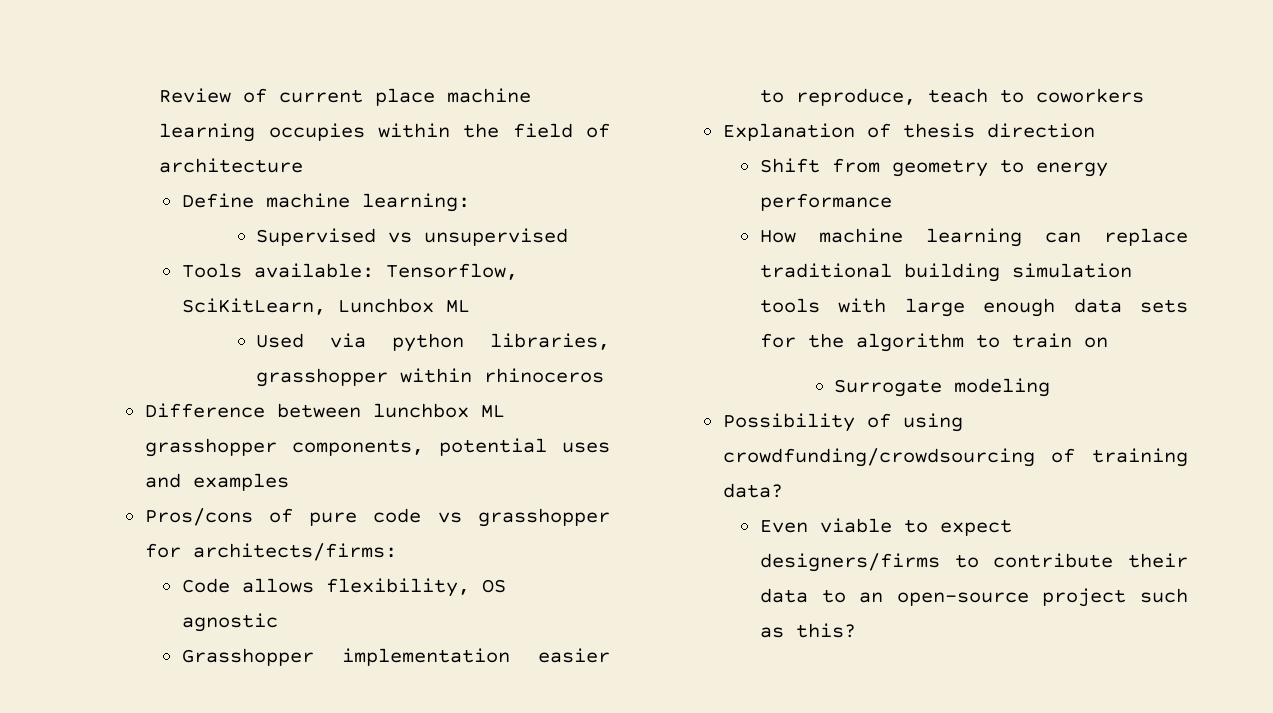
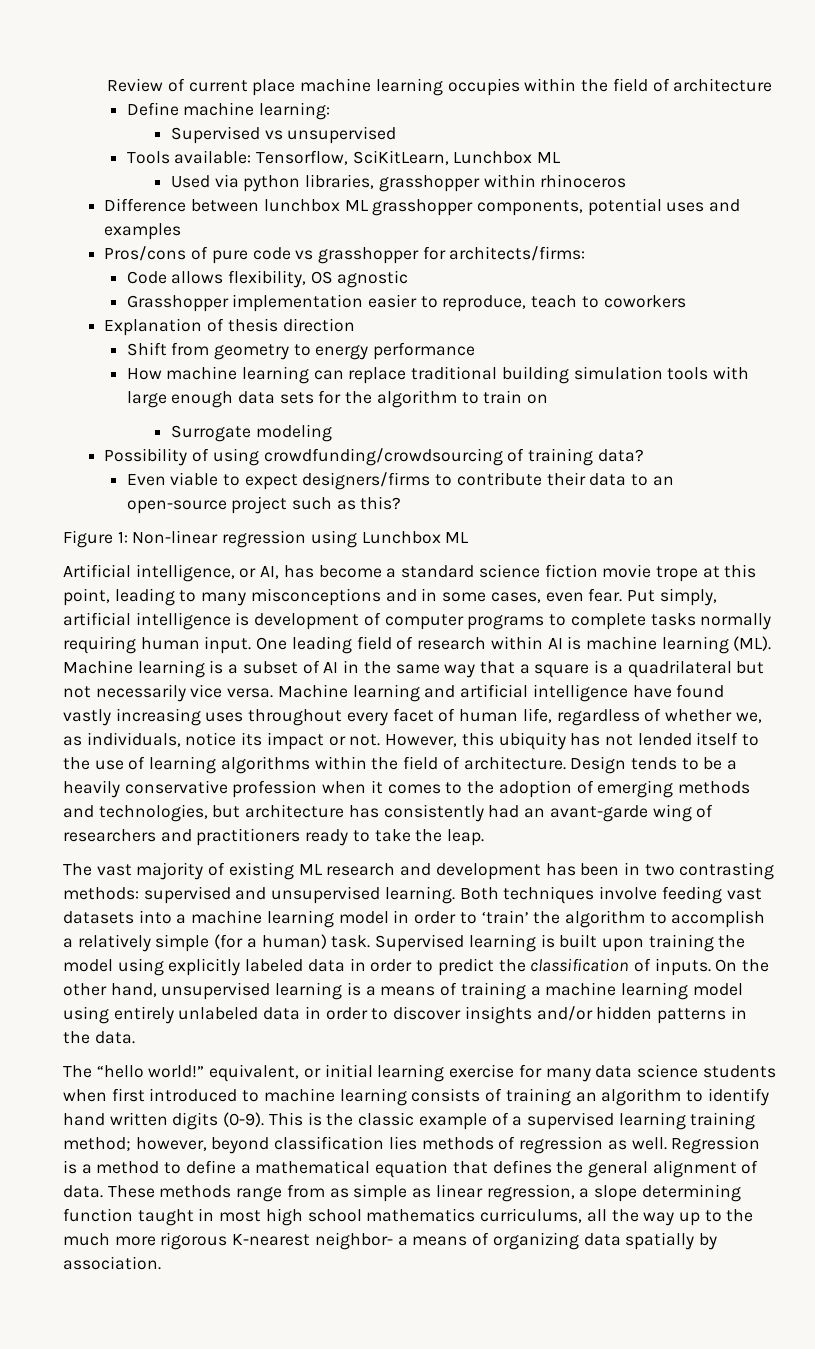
+ Figure 1: Non-linear regression using Lunchbox ML
+ Artificial intelligence, or AI, has become a standard science fiction movie trope at this point, leading to many misconceptions and in some cases, even fear. Put simply, artificial intelligence is development of computer programs to complete tasks normally requiring human input. One leading field of research within AI is machine learning (ML). Machine learning is a subset of AI in the same way that a square is a quadrilateral but not necessarily vice versa. Machine learning and artificial intelligence have found vastly increasing uses throughout every facet of human life, regardless of whether we, as individuals, notice its impact or not. However, this ubiquity has not lended itself to the use of learning algorithms within the field of architecture. Design tends to be a heavily conservative profession when it comes to the adoption of emerging methods and technologies, but architecture has consistently had an avant-garde wing of researchers and practitioners ready to take the leap.
+ The vast majority of existing ML research and development has been in two contrasting methods: supervised and unsupervised learning. Both techniques involve feeding vast datasets into a machine learning model in order to ‘train’ the algorithm to accomplish a relatively simple (for a human) task. Supervised learning is built upon training the model using explicitly labeled data in order to predict the classification of inputs. On the other hand, unsupervised learning is a means of training a machine learning model using entirely unlabeled data in order to discover insights and/or hidden patterns in the data.
+ The “hello world!” equivalent, or initial learning exercise for many data science students when first introduced to machine learning consists of training an algorithm to identify hand written digits (0-9). This is the classic example of a supervised learning training method; however, beyond classification lies methods of regression as well. Regression is a method to define a mathematical equation that defines the general alignment of data. These methods range from as simple as linear regression, a slope determining function taught in most high school mathematics curriculums, all the way up to the much more rigorous K-nearest neighbor- a means of organizing data spatially by association.

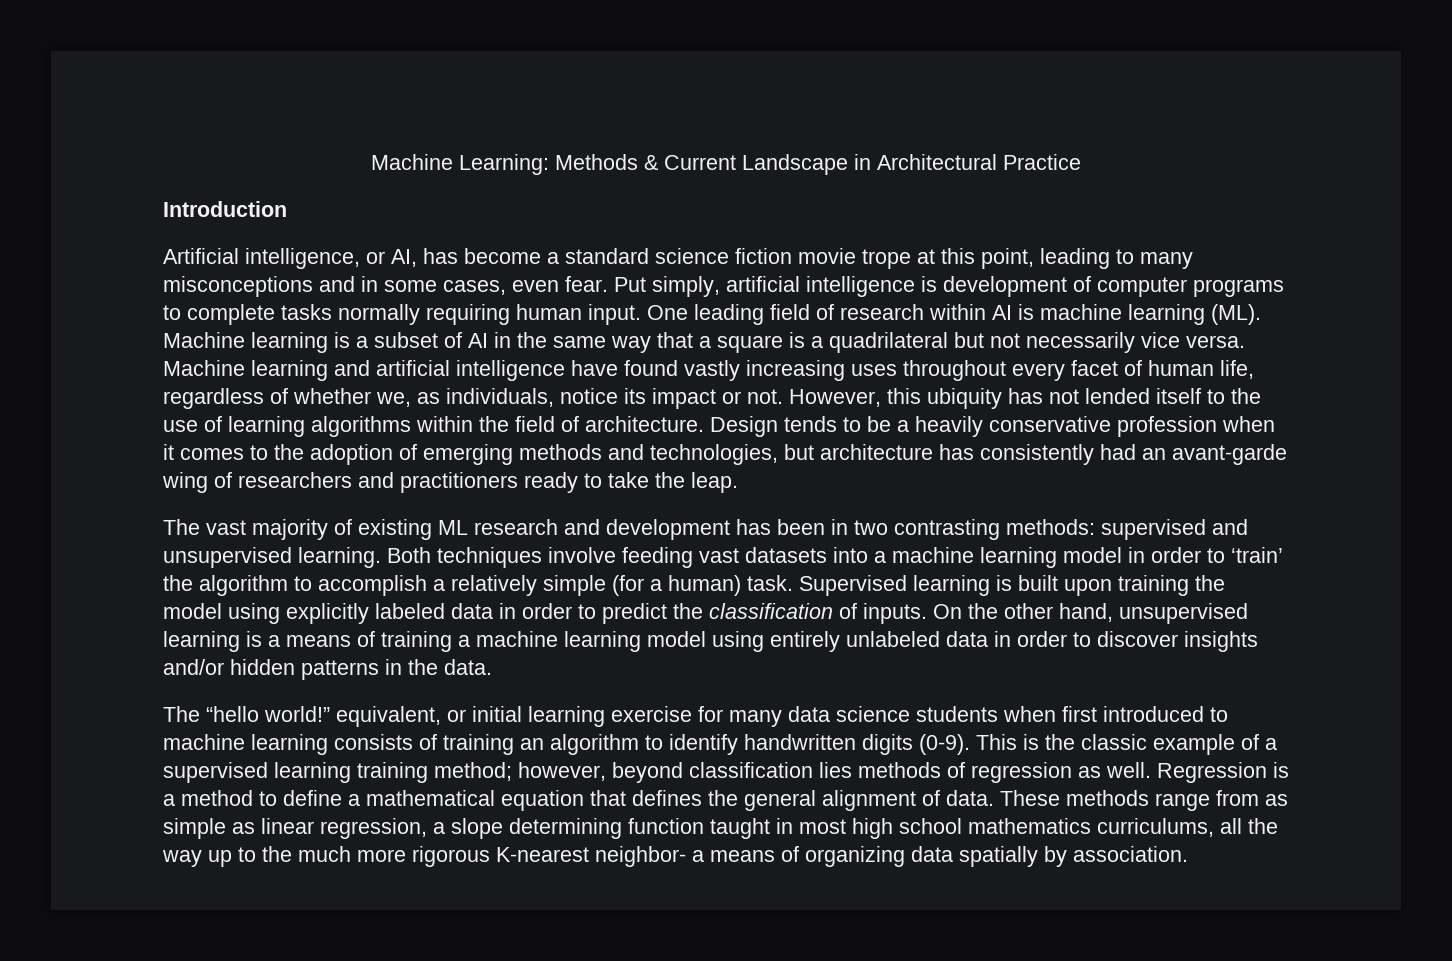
- Review of current place machine learning occupies within the field of architecture
- Define machine learning:
- Supervised vs unsupervised
- Tools available: Tensorflow, SciKitLearn, Lunchbox ML
- Used via python libraries, grasshopper within rhinoceros
- Difference between lunchbox ML grasshopper components, potential uses and examples
- Pros/cons of pure code vs grasshopper for architects/firms:
- Code allows flexibility, OS agnostic
- Grasshopper implementation easier to reproduce, teach to coworkers
- Explanation of thesis direction
- Shift from geometry to energy performance
- How machine learning can replace traditional building simulation tools with large enough data sets for the algorithm to train on
- Surrogate modeling
- Possibility of using crowdfunding/crowdsourcing of training data?
- Even viable to expect designers/firms to contribute their data to an open-source project such as this?
- Figure 1: Non-linear regression using Lunchbox ML
+ Machine Learning: Methods & Current Landscape in Architectural Practice
+ Introduction
- The “hello world!” equivalent, or initial learning exercise for many data science students when first introduced to machine learning consists of training an algorithm to identify hand written digits (0-9).
+ The “hello world!” equivalent, or initial learning exercise for many data science students when first introduced to machine learning consists of training an algorithm to identify handwritten digits (0-9).

